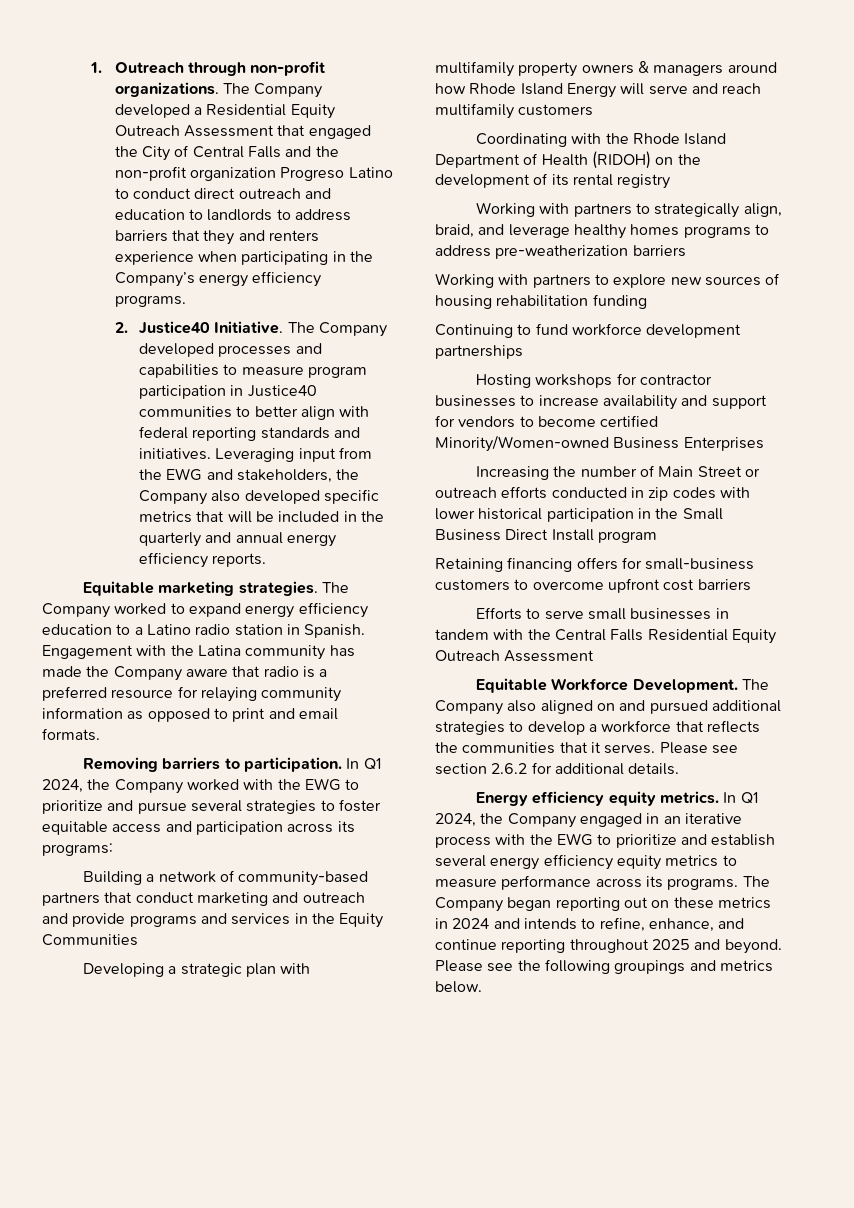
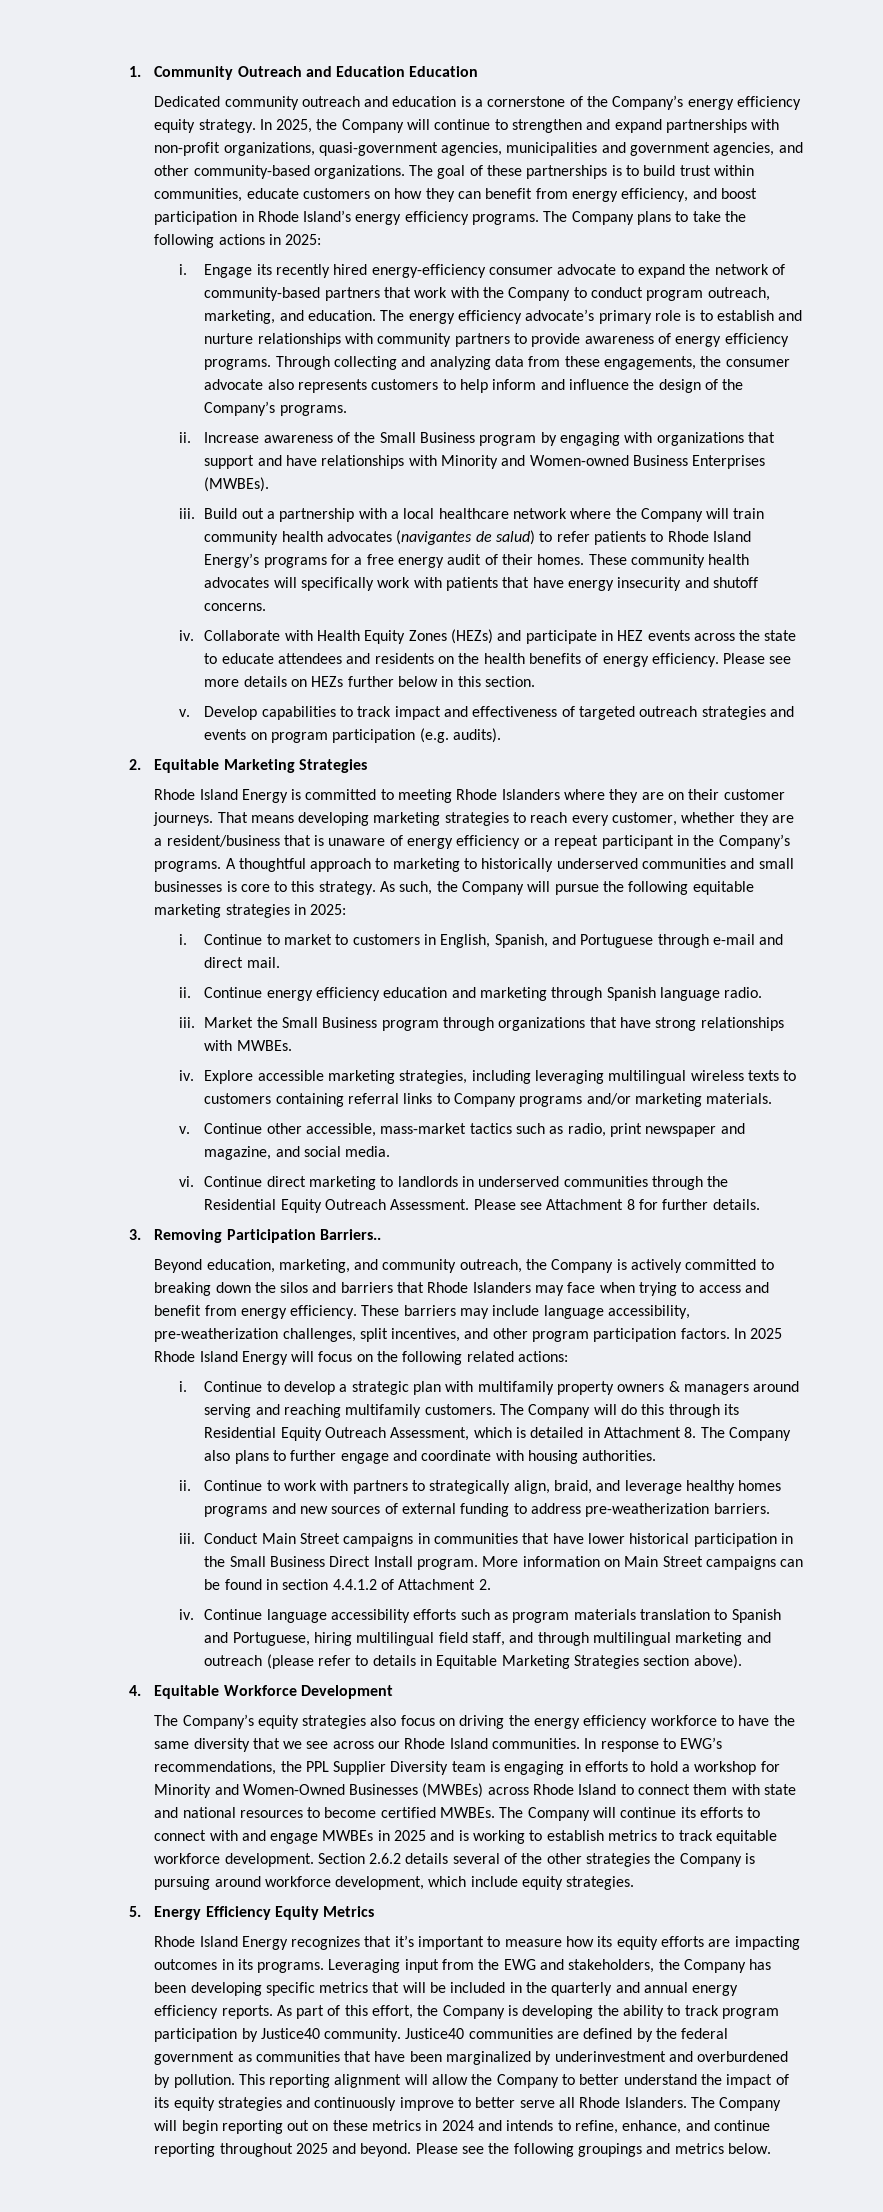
- 1. Outreach through non-profit organizations. The Company developed a Residential Equity Outreach Assessment that engaged the City of Central Falls and the non-profit organization Progreso Latino to conduct direct outreach and education to landlords to address barriers that they and renters experience when participating in the Company’s energy efficiency programs.
- 2. Justice40 Initiative. The Company developed processes and capabilities to measure program participation in Justice40 communities to better align with federal reporting standards and initiatives.
+ 1. Community Outreach and Education Education
+ Dedicated community outreach and education is a cornerstone of the Company’s energy efficiency equity strategy. In 2025, the Company will continue to strengthen and expand partnerships with non-profit organizations, quasi-government agencies, municipalities and government agencies, and other community-based organizations. The goal of these partnerships is to build trust within communities, educate customers on how they can benefit from energy efficiency, and boost participation in Rhode Island’s energy efficiency programs. The Company plans to take the following actions in 2025:
+ i. Engage its recently hired energy-efficiency consumer advocate to expand the network of community-based partners that work with the Company to conduct program outreach, marketing, and education. The energy efficiency advocate’s primary role is to establish and nurture relationships with community partners to provide awareness of energy efficiency programs. Through collecting and analyzing data from these engagements, the consumer advocate also represents customers to help inform and influence the design of the Company’s programs.
+ ii. Increase awareness of the Small Business program by engaging with organizations that support and have relationships with Minority and Women-owned Business Enterprises (MWBEs).
+ iii. Build out a partnership with a local healthcare network where the Company will train community health advocates (navigantes de salud) to refer patients to Rhode Island Energy’s programs for a free energy audit of their homes. These community health advocates will specifically work with patients that have energy insecurity and shutoff concerns.
+ iv. Collaborate with Health Equity Zones (HEZs) and participate in HEZ events across the state to educate attendees and residents on the health benefits of energy efficiency. Please see more details on HEZs further below in this section.
+ v. Develop capabilities to track impact and effectiveness of targeted outreach strategies and events on program participation (e.g. audits).
+ 2. Equitable Marketing Strategies
+ Rhode Island Energy is committed to meeting Rhode Islanders where they are on their customer journeys. That means developing marketing strategies to reach every customer, whether they are a resident/business that is unaware of energy efficiency or a repeat participant in the Company’s programs. A thoughtful approach to marketing to historically underserved communities and small businesses is core to this strategy. As such, the Company will pursue the following equitable marketing strategies in 2025:
+ i. Continue to market to customers in English, Spanish, and Portuguese through e-mail and direct mail.
+ ii. Continue energy efficiency education and marketing through Spanish language radio.
+ iii. Market the Small Business program through organizations that have strong relationships with MWBEs.
+ iv. Explore accessible marketing strategies, including leveraging multilingual wireless texts to customers containing referral links to Company programs and/or marketing materials.
+ v. Continue other accessible, mass-market tactics such as radio, print newspaper and magazine, and social media.
+ vi. Continue direct marketing to landlords in underserved communities through the Residential Equity Outreach Assessment. Please see Attachment 8 for further details.
+ 3. Removing Participation Barriers..
+ Beyond education, marketing, and community outreach, the Company is actively committed to breaking down the silos and barriers that Rhode Islanders may face when trying to access and benefit from energy efficiency. These barriers may include language accessibility, pre-weatherization challenges, split incentives, and other program participation factors. In 2025 Rhode Island Energy will focus on the following related actions:
+ i. Continue to develop a strategic plan with multifamily property owners & managers around serving and reaching multifamily customers. The Company will do this through its Residential Equity Outreach Assessment, which is detailed in Attachment 8. The Company also plans to further engage and coordinate with housing authorities.
+ ii. Continue to work with partners to strategically align, braid, and leverage healthy homes programs and new sources of external funding to address pre-weatherization barriers.
+ iii. Conduct Main Street campaigns in communities that have lower historical participation in the Small Business Direct Install program. More information on Main Street campaigns can be found in section 4.4.1.2 of Attachment 2.
+ iv. Continue language accessibility efforts such as program materials translation to Spanish and Portuguese, hiring multilingual field staff, and through multilingual marketing and outreach (please refer to details in Equitable Marketing Strategies section above).
+ 4. Equitable Workforce Development
+ The Company’s equity strategies also focus on driving the energy efficiency workforce to have the same diversity that we see across our Rhode Island communities. In response to EWG’s recommendations, the PPL Supplier Diversity team is engaging in efforts to hold a workshop for Minority and Women-Owned Businesses (MWBEs) across Rhode Island to connect them with state and national resources to become certified MWBEs. The Company will continue its efforts to connect with and engage MWBEs in 2025 and is working to establish metrics to track equitable workforce development. Section 2.6.2 details several of the other strategies the Company is pursuing around workforce development, which include equity strategies.
+ 5. Energy Efficiency Equity Metrics
+ Rhode Island Energy recognizes that it’s important to measure how its equity efforts are impacting outcomes in its programs.
- Leveraging input from the EWG and stakeholders, the Company also developed specific metrics that will be included in the quarterly and annual energy efficiency reports.
- Equitable marketing strategies. The Company worked to expand energy efficiency education to a Latino radio station in Spanish. Engagement with the Latina community has made the Company aware that radio is a preferred resource for relaying community information as opposed to print and email formats.
- Removing barriers to participation. In Q1 2024, the Company worked with the EWG to prioritize and pursue several strategies to foster equitable access and participation across its programs:
- Building a network of community-based partners that conduct marketing and outreach and provide programs and services in the Equity Communities
- Developing a strategic plan with multifamily property owners & managers around how Rhode Island Energy will serve and reach multifamily customers
- Coordinating with the Rhode Island Department of Health (RIDOH) on the development of its rental registry
- Working with partners to strategically align, braid, and leverage healthy homes programs to address pre-weatherization barriers
- Working with partners to explore new sources of housing rehabilitation funding
- Continuing to fund workforce development partnerships
- Hosting workshops for contractor businesses to increase availability and support for vendors to become certified Minority/Women-owned Business Enterprises
- Increasing the number of Main Street or outreach efforts conducted in zip codes with lower historical participation in the Small Business Direct Install program
- Retaining financing offers for small-business customers to overcome upfront cost barriers
- Efforts to serve small businesses in tandem with the Central Falls Residential Equity Outreach Assessment
- Equitable Workforce Development. The Company also aligned on and pursued additional strategies to develop a workforce that reflects the communities that it serves. Please see section 2.6.2 for additional details.
- Energy efficiency equity metrics. In Q1 2024, the Company engaged in an iterative process with the EWG to prioritize and establish several energy efficiency equity metrics to measure performance across its programs. The Company began reporting out on these metrics in 2024 and intends to refine, enhance, and continue reporting throughout 2025 and beyond.
+ Leveraging input from the EWG and stakeholders, the Company has been developing specific metrics that will be included in the quarterly and annual energy efficiency reports. As part of this effort, the Company is developing the ability to track program participation by Justice40 community. Justice40 communities are defined by the federal government as communities that have been marginalized by underinvestment and overburdened by pollution. This reporting alignment will allow the Company to better understand the impact of its equity strategies and continuously improve to better serve all Rhode Islanders. The Company will begin reporting out on these metrics in 2024 and intends to refine, enhance, and continue reporting throughout 2025 and beyond.

